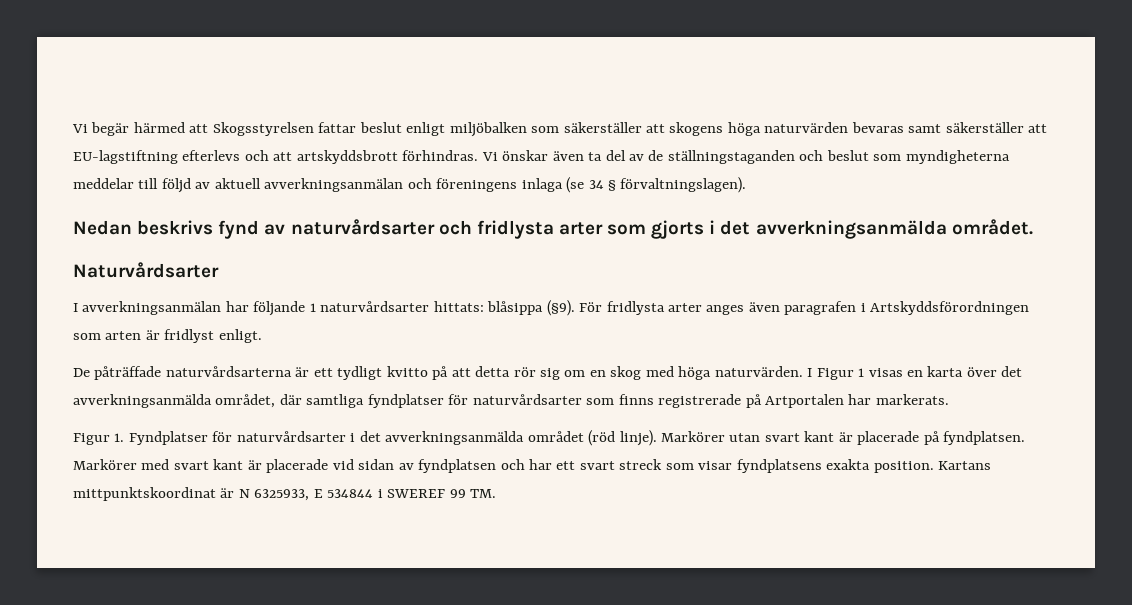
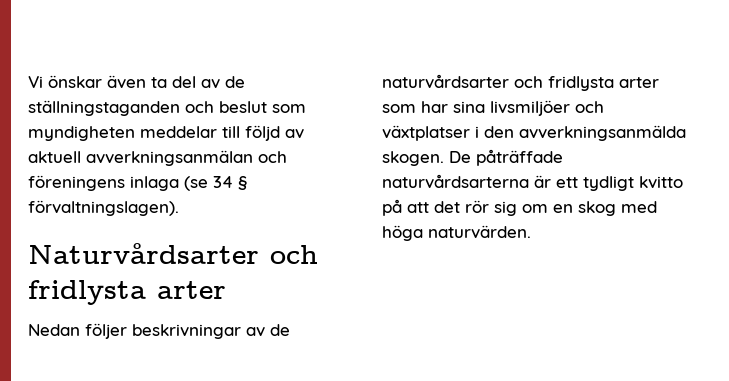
- Vi begär härmed att Skogsstyrelsen fattar beslut enligt miljöbalken som säkerställer att skogens höga naturvärden bevaras samt säkerställer att EU-lagstiftning efterlevs och att artskyddsbrott förhindras. Vi önskar även ta del av de ställningstaganden och beslut som myndigheterna meddelar till följd av aktuell avverkningsanmälan och föreningens inlaga (se 34 § förvaltningslagen).
+ Vi önskar även ta del av de ställningstaganden och beslut som myndigheten meddelar till följd av aktuell avverkningsanmälan och föreningens inlaga (se 34 § förvaltningslagen).
- Nedan beskrivs fynd av naturvårdsarter och fridlysta arter som gjorts i det avverkningsanmälda området.
- Naturvårdsarter
- I avverkningsanmälan har följande 1 naturvårdsarter hittats: blåsippa (§9). För fridlysta arter anges även paragrafen i Artskyddsförordningen som arten är fridlyst enligt.
- De påträffade naturvårdsarterna är ett tydligt kvitto på att detta rör sig om en skog med höga naturvärden. I Figur 1 visas en karta över det avverkningsanmälda området, där samtliga fyndplatser för naturvårdsarter som finns registrerade på Artportalen har markerats.
- Figur 1. Fyndplatser för naturvårdsarter i det avverkningsanmälda området (röd linje). Markörer utan svart kant är placerade på fyndplatsen. Markörer med svart kant är placerade vid sidan av fyndplatsen och har ett svart streck som visar fyndplatsens exakta position. Kartans mittpunktskoordinat är N 6325933, E 534844 i SWEREF 99 TM.
+ Naturvårdsarter och fridlysta arter
+ Nedan följer beskrivningar av de naturvårdsarter och fridlysta arter som har sina livsmiljöer och växtplatser i den avverkningsanmälda skogen. De påträffade naturvårdsarterna är ett tydligt kvitto på att det rör sig om en skog med höga naturvärden.

